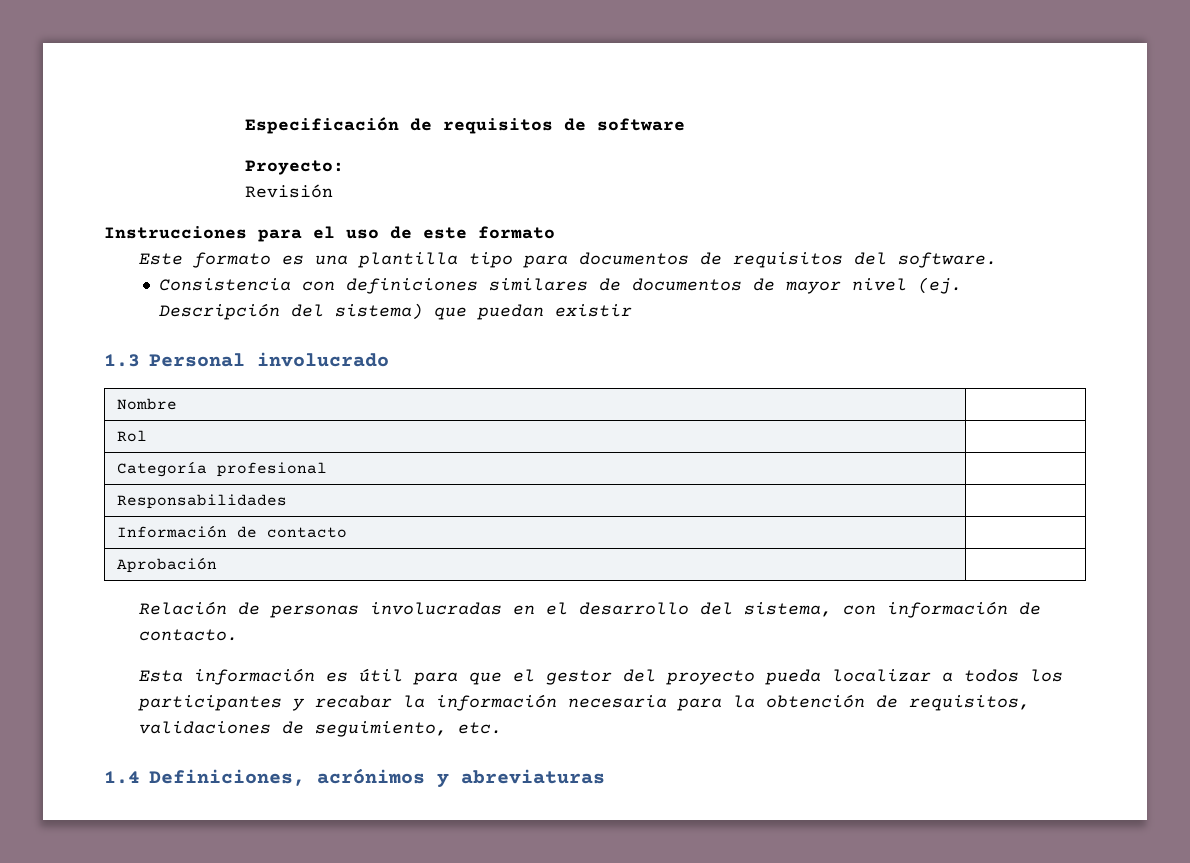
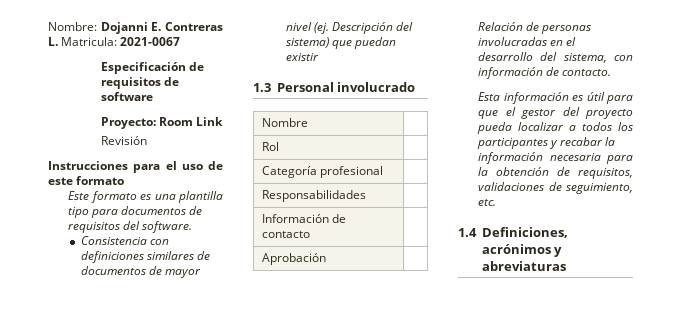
+ Nombre: Dojanni E. Contreras L. Matricula: 2021-0067
- Proyecto:
+ Proyecto: Room Link

